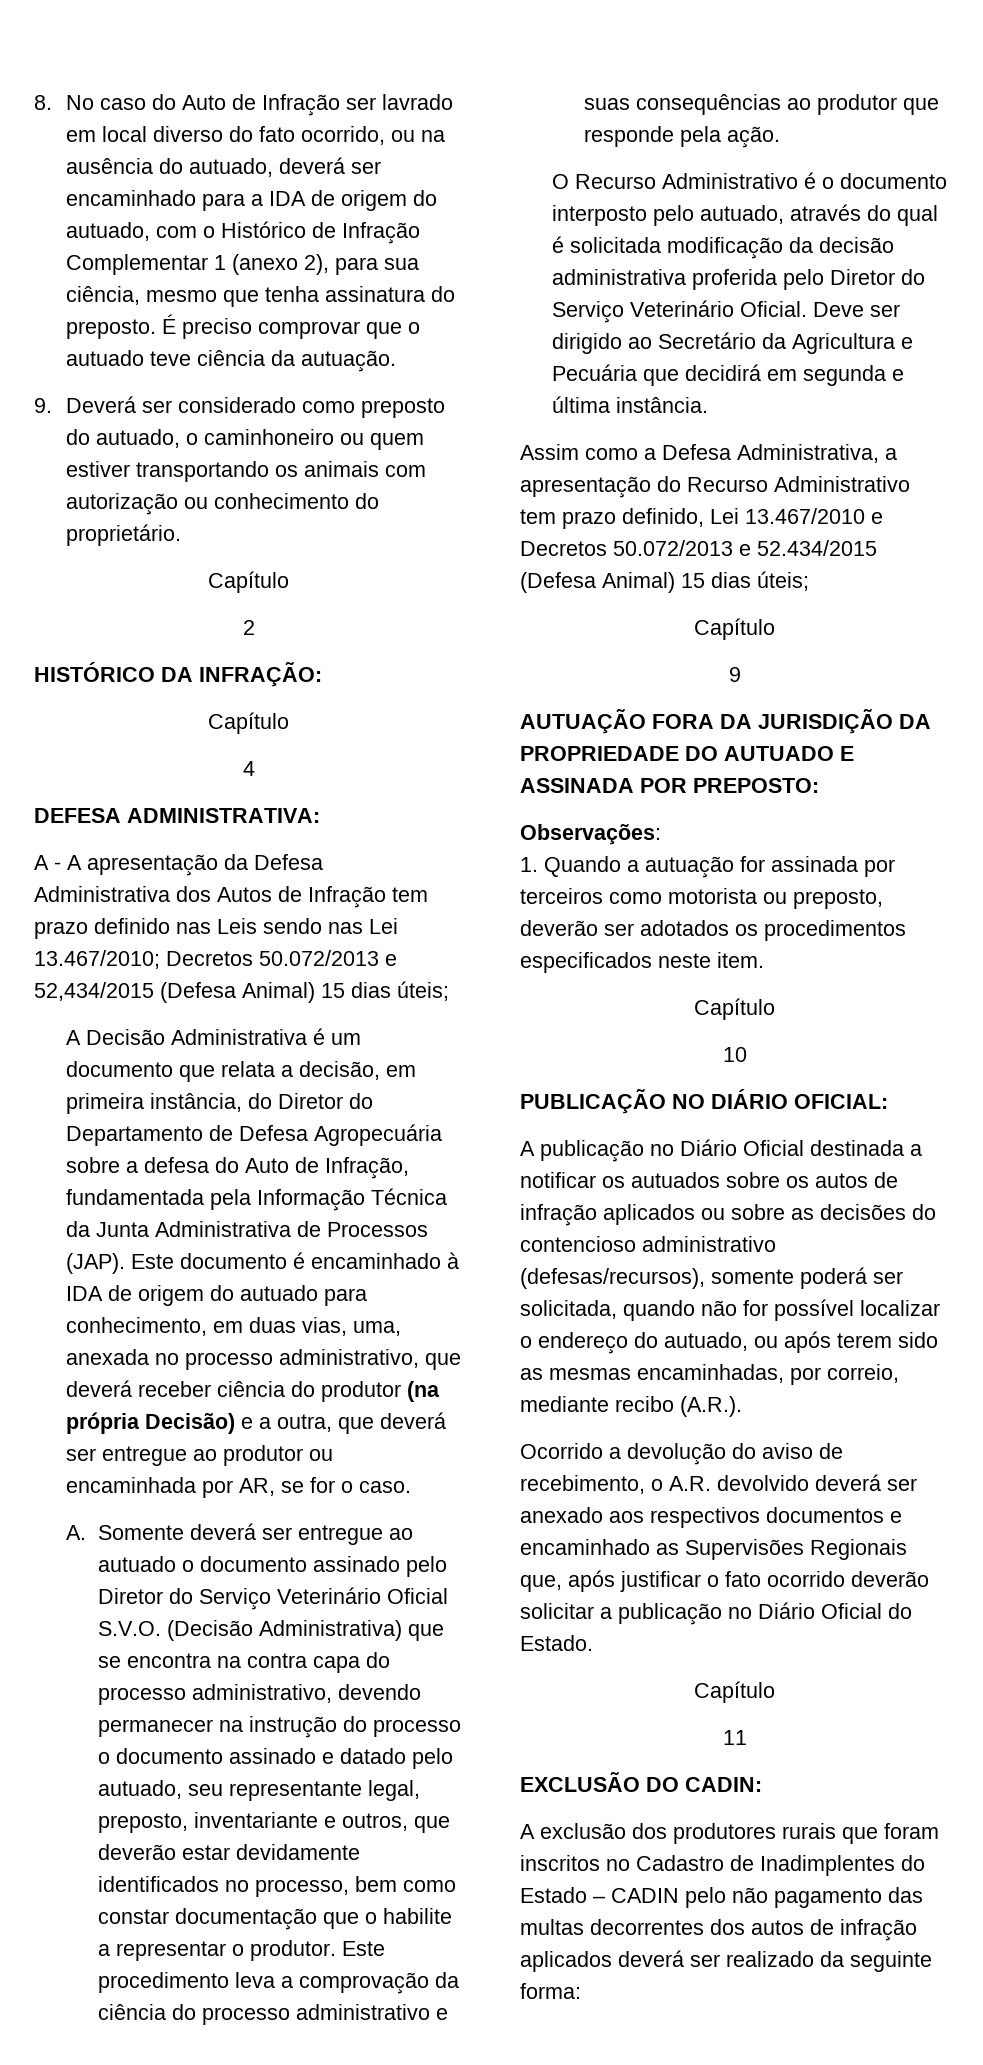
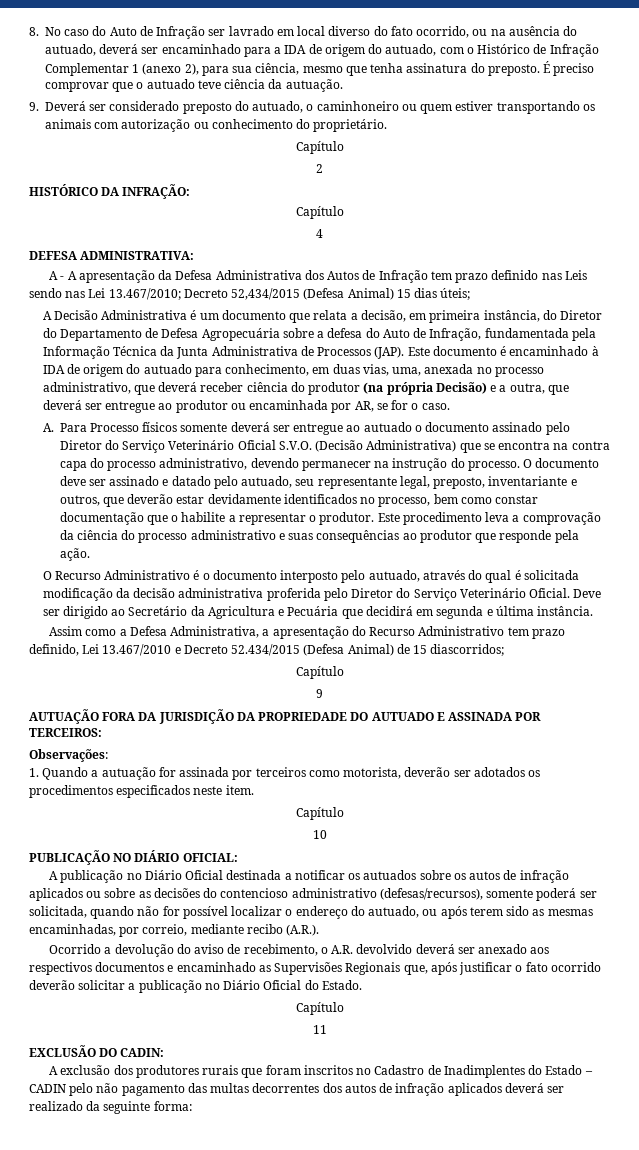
- 9. Deverá ser considerado como preposto do autuado, o caminhoneiro ou quem estiver transportando os animais com autorização ou conhecimento do proprietário.
+ 9. Deverá ser considerado preposto do autuado, o caminhoneiro ou quem estiver transportando os animais com autorização ou conhecimento do proprietário.
- A - A apresentação da Defesa Administrativa dos Autos de Infração tem prazo definido nas Leis sendo nas Lei 13.467/2010; Decretos 50.072/2013 e 52,434/2015 (Defesa Animal) 15 dias úteis;
+ A - A apresentação da Defesa Administrativa dos Autos de Infração tem prazo definido nas Leis sendo nas Lei 13.467/2010; Decreto 52,434/2015 (Defesa Animal) 15 dias úteis;
- A. Somente deverá ser entregue ao autuado o documento assinado pelo Diretor do Serviço Veterinário Oficial S.V.O. (Decisão Administrativa) que se encontra na contra capa do processo administrativo, devendo permanecer na instrução do processo o documento assinado e datado pelo autuado, seu representante legal, preposto, inventariante e outros, que deverão estar devidamente identificados no processo, bem como constar documentação que o habilite a representar o produtor.
+ A. Para Processo físicos somente deverá ser entregue ao autuado o documento assinado pelo Diretor do Serviço Veterinário Oficial S.V.O. (Decisão Administrativa) que se encontra na contra capa do processo administrativo, devendo permanecer na instrução do processo. O documento deve ser assinado e datado pelo autuado, seu representante legal, preposto, inventariante e outros, que deverão estar devidamente identificados no processo, bem como constar documentação que o habilite a representar o produtor.
- Assim como a Defesa Administrativa, a apresentação do Recurso Administrativo tem prazo definido, Lei 13.467/2010 e Decretos 50.072/2013 e 52.434/2015 (Defesa Animal) 15 dias úteis;
+ Assim como a Defesa Administrativa, a apresentação do Recurso Administrativo tem prazo definido, Lei 13.467/2010 e Decreto 52.434/2015 (Defesa Animal) de 15 diascorridos;
- AUTUAÇÃO FORA DA JURISDIÇÃO DA PROPRIEDADE DO AUTUADO E ASSINADA POR PREPOSTO:
+ AUTUAÇÃO FORA DA JURISDIÇÃO DA PROPRIEDADE DO AUTUADO E ASSINADA POR TERCEIROS:
- 1. Quando a autuação for assinada por terceiros como motorista ou preposto, deverão ser adotados os procedimentos especificados neste item.
+ 1. Quando a autuação for assinada por terceiros como motorista, deverão ser adotados os procedimentos especificados neste item.

